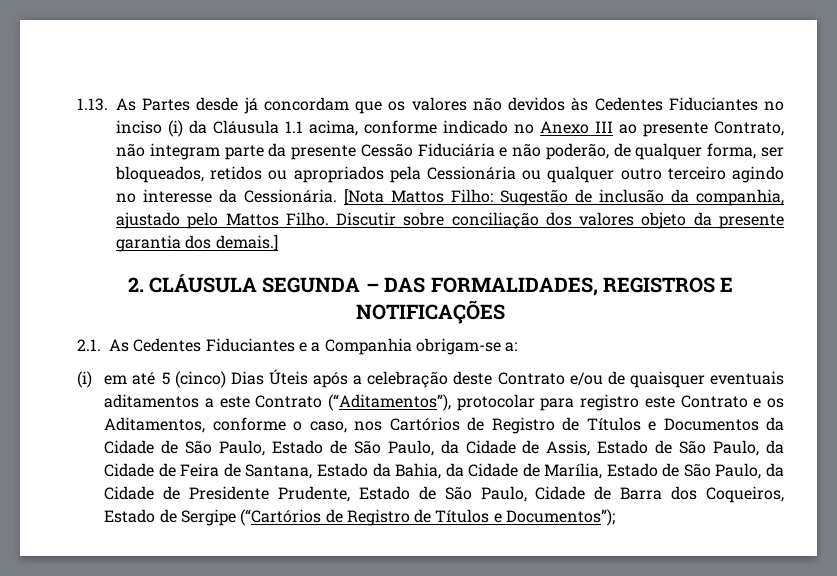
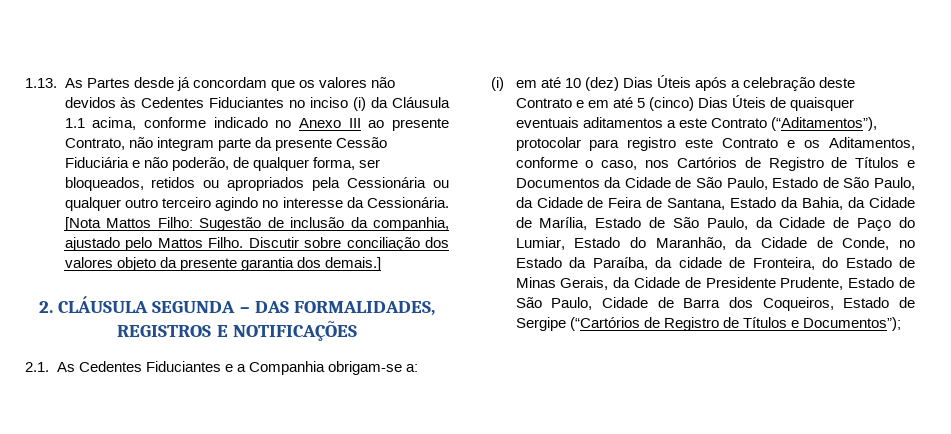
- (i) em até 5 (cinco) Dias Úteis após a celebração deste Contrato e/ou de quaisquer eventuais aditamentos a este Contrato (“Aditamentos”), protocolar para registro este Contrato e os Aditamentos, conforme o caso, nos Cartórios de Registro de Títulos e Documentos da Cidade de São Paulo, Estado de São Paulo, da Cidade de Assis, Estado de São Paulo, da Cidade de Feira de Santana, Estado da Bahia, da Cidade de Marília, Estado de São Paulo, da Cidade de Presidente Prudente, Estado de São Paulo, Cidade de Barra dos Coqueiros, Estado de Sergipe (“Cartórios de Registro de Títulos e Documentos”);
+ (i) em até 10 (dez) Dias Úteis após a celebração deste Contrato e em até 5 (cinco) Dias Úteis de quaisquer eventuais aditamentos a este Contrato (“Aditamentos”), protocolar para registro este Contrato e os Aditamentos, conforme o caso, nos Cartórios de Registro de Títulos e Documentos da Cidade de São Paulo, Estado de São Paulo, da Cidade de Feira de Santana, Estado da Bahia, da Cidade de Marília, Estado de São Paulo, da Cidade de Paço do Lumiar, Estado do Maranhão, da Cidade de Conde, no Estado da Paraíba, da cidade de Fronteira, do Estado de Minas Gerais, da Cidade de Presidente Prudente, Estado de São Paulo, Cidade de Barra dos Coqueiros, Estado de Sergipe (“Cartórios de Registro de Títulos e Documentos”);

